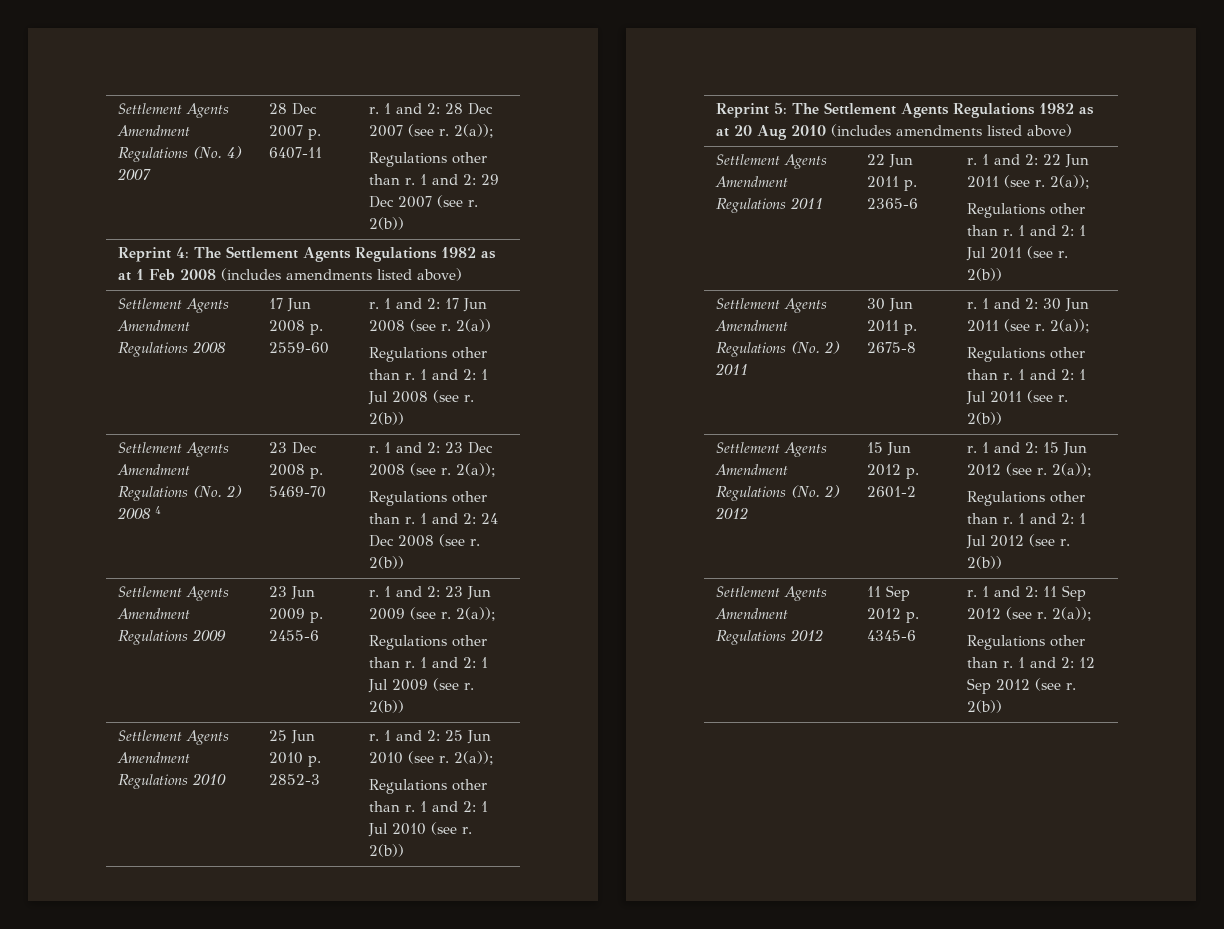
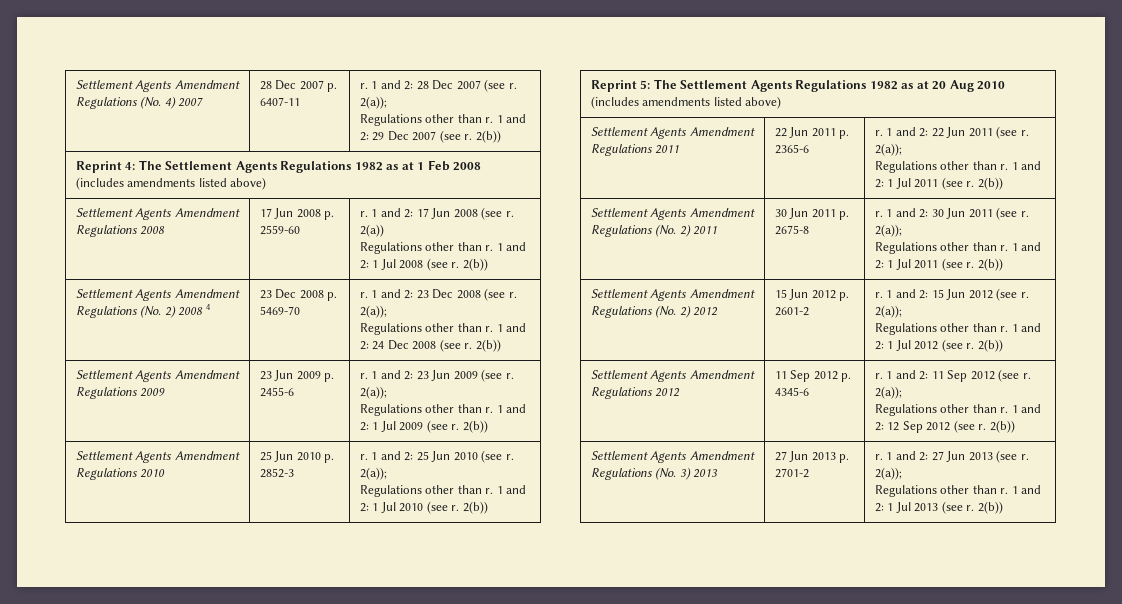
+ Settlement Agents Amendment Regulations (No. 3) 2013 | 27 Jun 2013 p. 2701-2 | r. 1 and 2: 27 Jun 2013 (see r. 2(a));
+ Regulations other than r. 1 and 2: 1 Jul 2013 (see r. 2(b))

